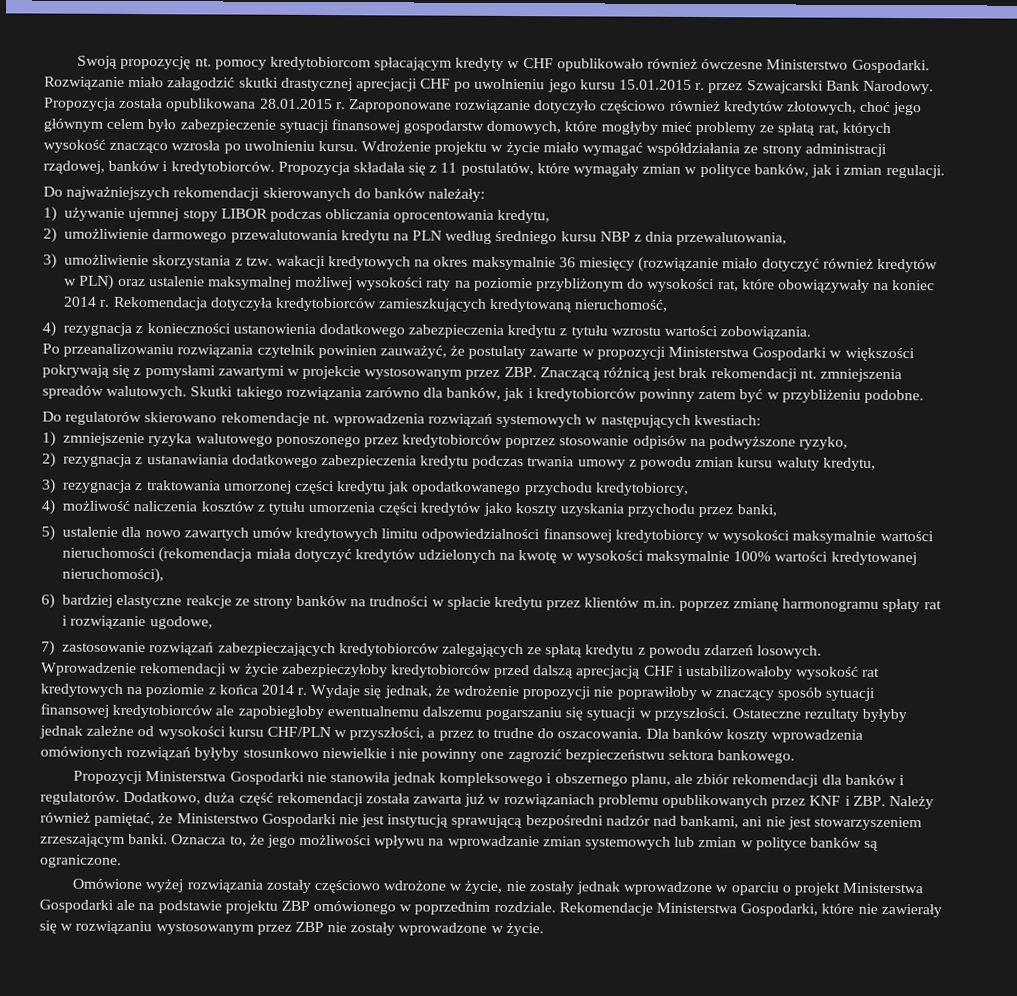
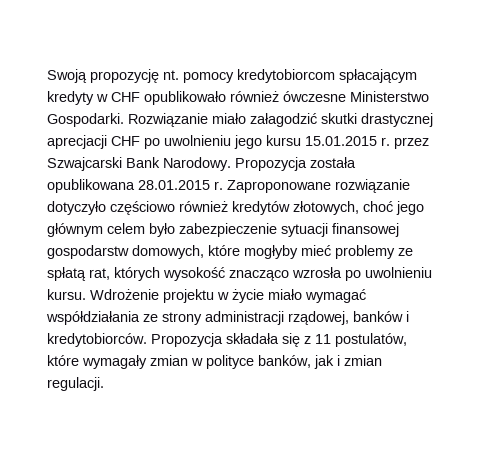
- Do najważniejszych rekomendacji skierowanych do banków należały:
- 1) używanie ujemnej stopy LIBOR podczas obliczania oprocentowania kredytu,
- 2) umożliwienie darmowego przewalutowania kredytu na PLN według średniego kursu NBP z dnia przewalutowania,
- 3) umożliwienie skorzystania z tzw. wakacji kredytowych na okres maksymalnie 36 miesięcy (rozwiązanie miało dotyczyć również kredytów w PLN) oraz ustalenie maksymalnej możliwej wysokości raty na poziomie przybliżonym do wysokości rat, które obowiązywały na koniec 2014 r. Rekomendacja dotyczyła kredytobiorców zamieszkujących kredytowaną nieruchomość,
- 4) rezygnacja z konieczności ustanowienia dodatkowego zabezpieczenia kredytu z tytułu wzrostu wartości zobowiązania.
- Po przeanalizowaniu rozwiązania czytelnik powinien zauważyć, że postulaty zawarte w propozycji Ministerstwa Gospodarki w większości pokrywają się z pomysłami zawartymi w projekcie wystosowanym przez ZBP. Znaczącą różnicą jest brak rekomendacji nt. zmniejszenia spreadów walutowych. Skutki takiego rozwiązania zarówno dla banków, jak i kredytobiorców powinny zatem być w przybliżeniu podobne.
- Do regulatorów skierowano rekomendacje nt. wprowadzenia rozwiązań systemowych w następujących kwestiach:
- 1) zmniejszenie ryzyka walutowego ponoszonego przez kredytobiorców poprzez stosowanie odpisów na podwyższone ryzyko,
- 2) rezygnacja z ustanawiania dodatkowego zabezpieczenia kredytu podczas trwania umowy z powodu zmian kursu waluty kredytu,
- 3) rezygnacja z traktowania umorzonej części kredytu jak opodatkowanego przychodu kredytobiorcy,
- 4) możliwość naliczenia kosztów z tytułu umorzenia części kredytów jako koszty uzyskania przychodu przez banki,
- 5) ustalenie dla nowo zawartych umów kredytowych limitu odpowiedzialności finansowej kredytobiorcy w wysokości maksymalnie wartości nieruchomości (rekomendacja miała dotyczyć kredytów udzielonych na kwotę w wysokości maksymalnie 100% wartości kredytowanej nieruchomości),
- 6) bardziej elastyczne reakcje ze strony banków na trudności w spłacie kredytu przez klientów m.in. poprzez zmianę harmonogramu spłaty rat i rozwiązanie ugodowe,
- 7) zastosowanie rozwiązań zabezpieczających kredytobiorców zalegających ze spłatą kredytu z powodu zdarzeń losowych.
- Wprowadzenie rekomendacji w życie zabezpieczyłoby kredytobiorców przed dalszą aprecjacją CHF i ustabilizowałoby wysokość rat kredytowych na poziomie z końca 2014 r. Wydaje się jednak, że wdrożenie propozycji nie poprawiłoby w znaczący sposób sytuacji finansowej kredytobiorców ale zapobiegłoby ewentualnemu dalszemu pogarszaniu się sytuacji w przyszłości. Ostateczne rezultaty byłyby jednak zależne od wysokości kursu CHF/PLN w przyszłości, a przez to trudne do oszacowania. Dla banków koszty wprowadzenia omówionych rozwiązań byłyby stosunkowo niewielkie i nie powinny one zagrozić bezpieczeństwu sektora bankowego.
- Propozycji Ministerstwa Gospodarki nie stanowiła jednak kompleksowego i obszernego planu, ale zbiór rekomendacji dla banków i regulatorów. Dodatkowo, duża część rekomendacji została zawarta już w rozwiązaniach problemu opublikowanych przez KNF i ZBP. Należy również pamiętać, że Ministerstwo Gospodarki nie jest instytucją sprawującą bezpośredni nadzór nad bankami, ani nie jest stowarzyszeniem zrzeszającym banki. Oznacza to, że jego możliwości wpływu na wprowadzanie zmian systemowych lub zmian w polityce banków są ograniczone.
- Omówione wyżej rozwiązania zostały częściowo wdrożone w życie, nie zostały jednak wprowadzone w oparciu o projekt Ministerstwa Gospodarki ale na podstawie projektu ZBP omówionego w poprzednim rozdziale. Rekomendacje Ministerstwa Gospodarki, które nie zawierały się w rozwiązaniu wystosowanym przez ZBP nie zostały wprowadzone w życie.

